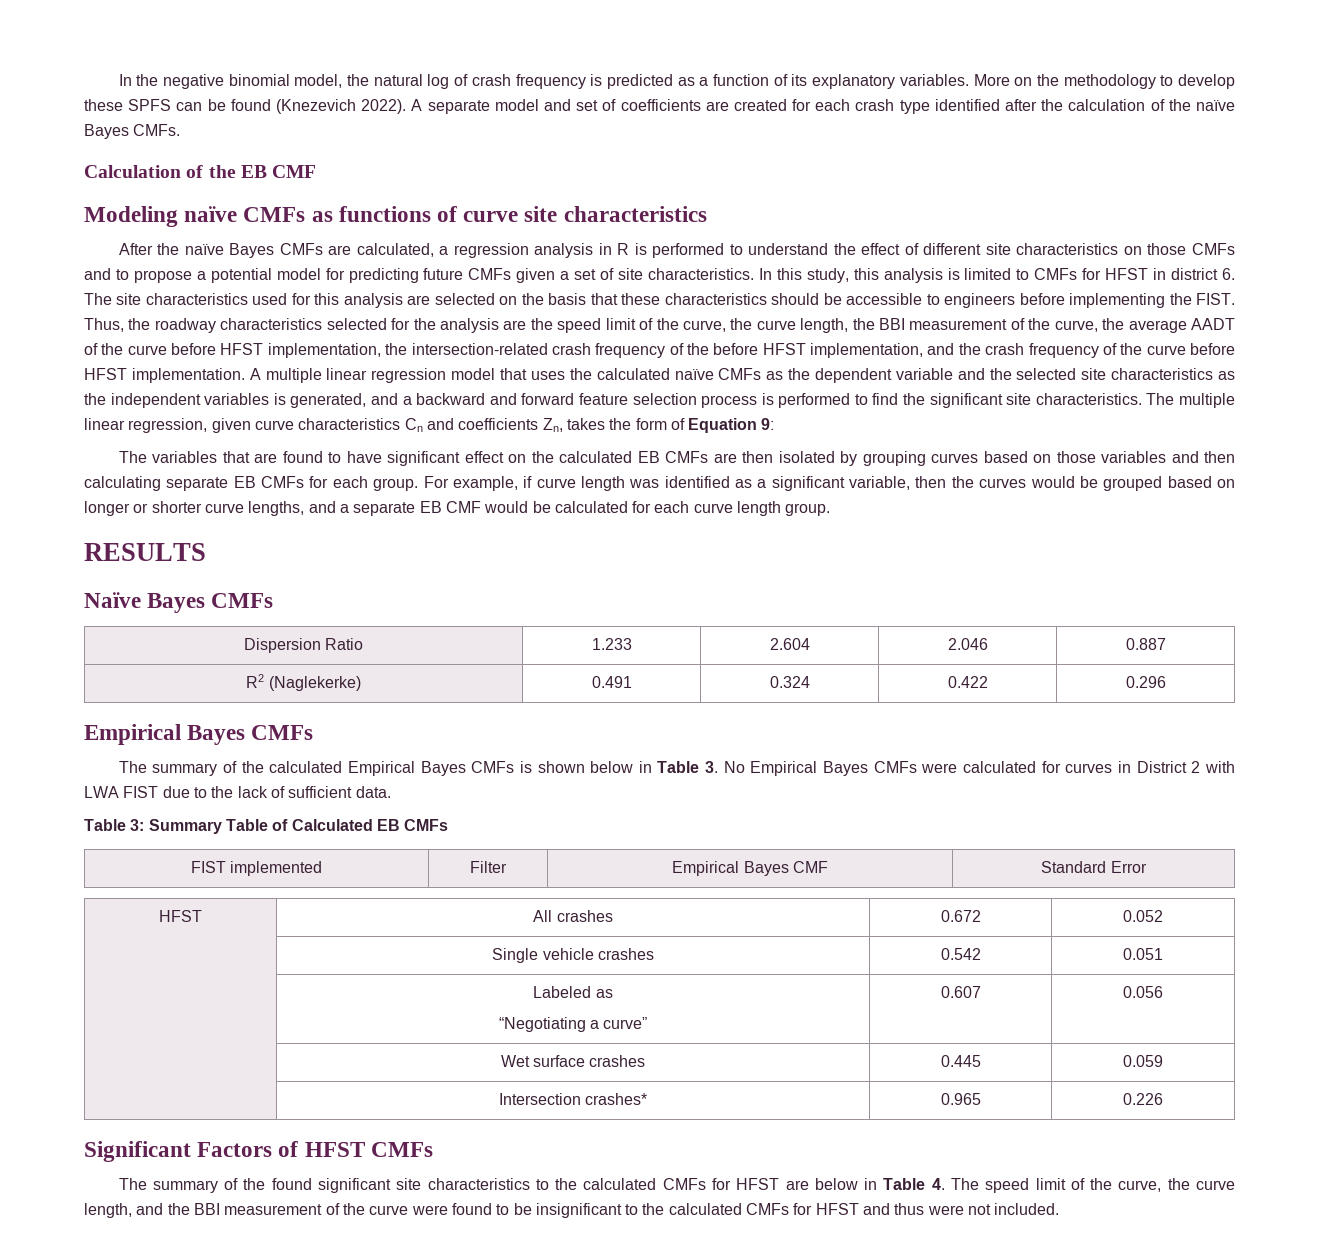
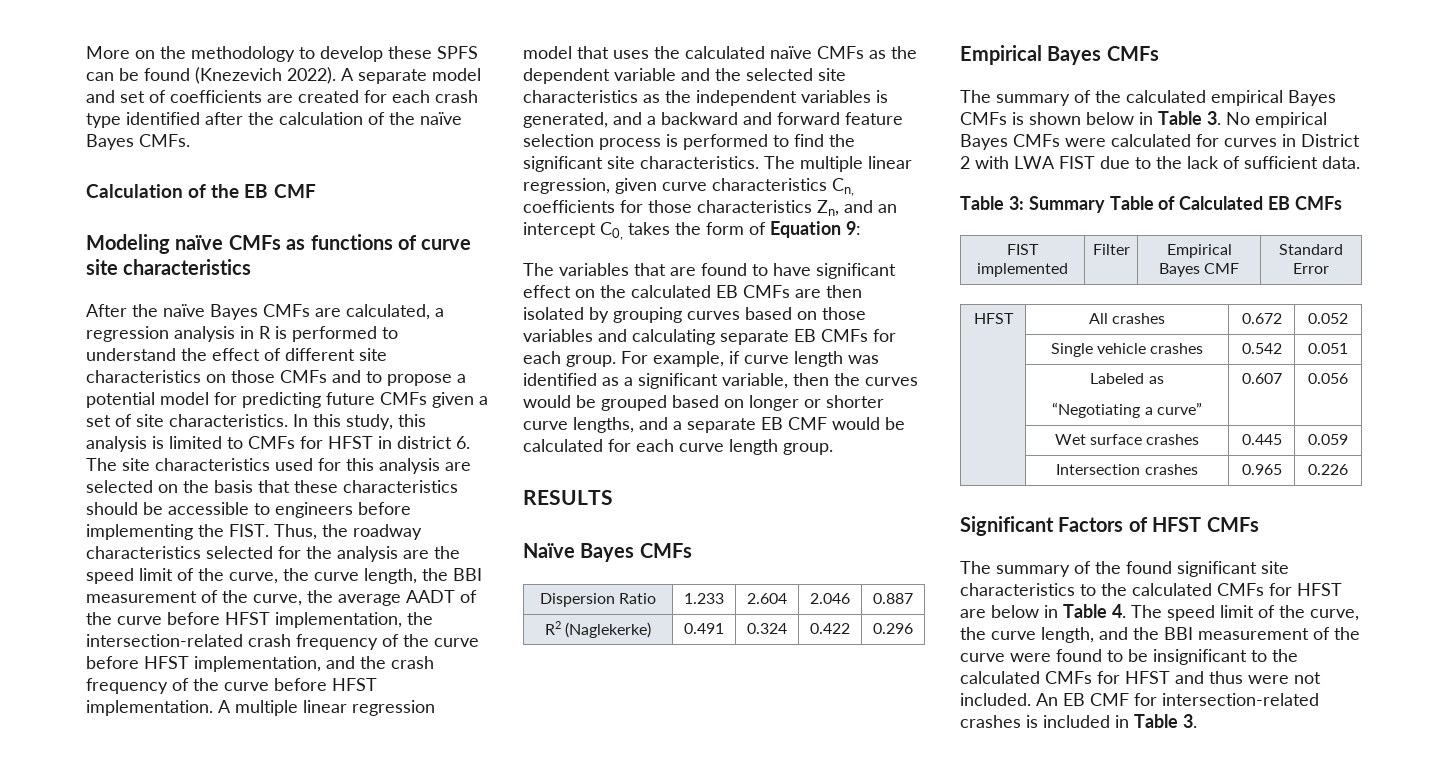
- In the negative binomial model, the natural log of crash frequency is predicted as a function of its explanatory variables.
- Thus, the roadway characteristics selected for the analysis are the speed limit of the curve, the curve length, the BBI measurement of the curve, the average AADT of the curve before HFST implementation, the intersection-related crash frequency of the before HFST implementation, and the crash frequency of the curve before HFST implementation.
+ Thus, the roadway characteristics selected for the analysis are the speed limit of the curve, the curve length, the BBI measurement of the curve, the average AADT of the curve before HFST implementation, the intersection-related crash frequency of the curve before HFST implementation, and the crash frequency of the curve before HFST implementation.
- The multiple linear regression, given curve characteristics Cn and coefficients Zn, takes the form of Equation 9:
+ The multiple linear regression, given curve characteristics Cn, coefficients for those characteristics Zn, and an intercept C0, takes the form of Equation 9:
- The variables that are found to have significant effect on the calculated EB CMFs are then isolated by grouping curves based on those variables and then calculating separate EB CMFs for each group.
+ The variables that are found to have significant effect on the calculated EB CMFs are then isolated by grouping curves based on those variables and calculating separate EB CMFs for each group.
- The summary of the calculated Empirical Bayes CMFs is shown below in Table 3. No Empirical Bayes CMFs were calculated for curves in District 2 with LWA FIST due to the lack of sufficient data.
+ The summary of the calculated empirical Bayes CMFs is shown below in Table 3. No empirical Bayes CMFs were calculated for curves in District 2 with LWA FIST due to the lack of sufficient data.
- | Intersection crashes* | 0.965 | 0.226
+ | Intersection crashes | 0.965 | 0.226
+ An EB CMF for intersection-related crashes is included in Table 3.

